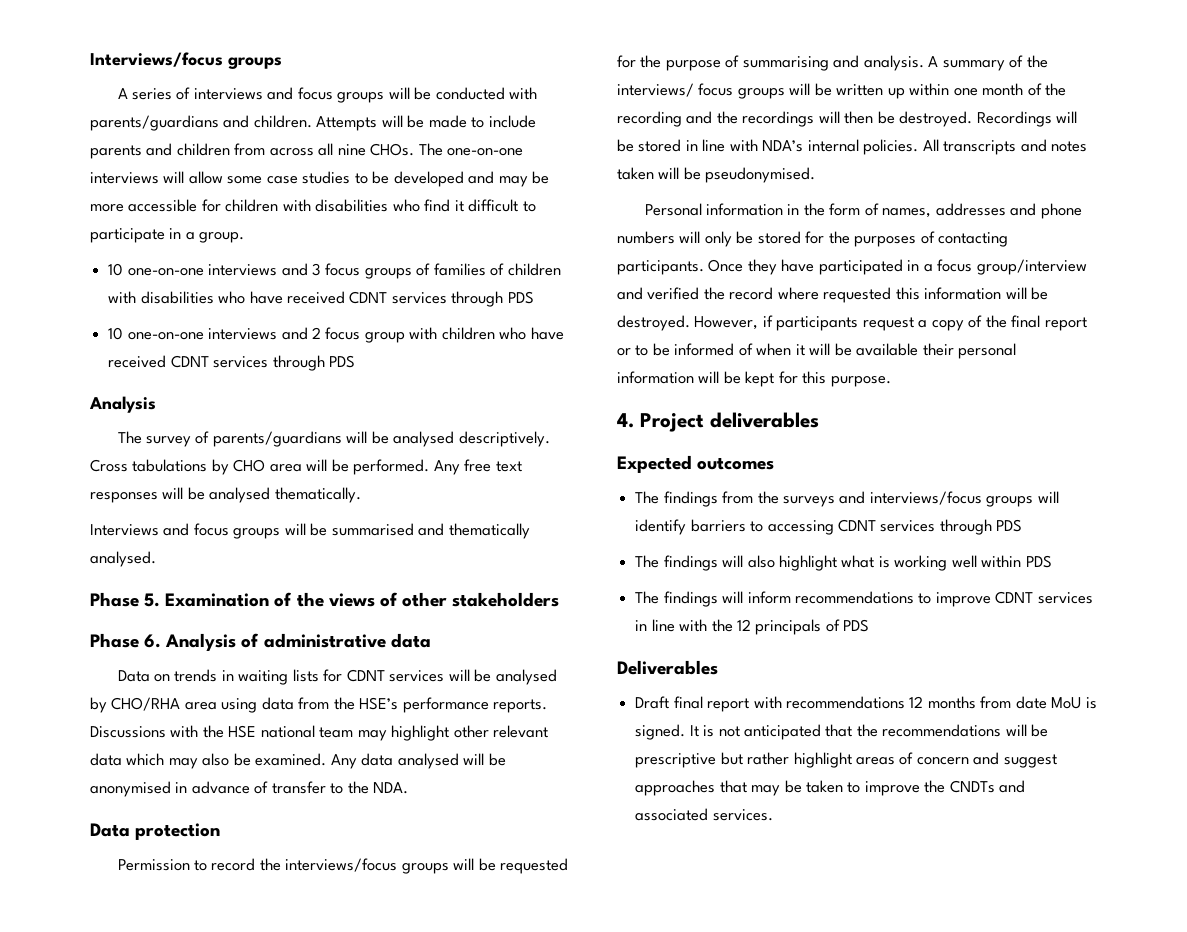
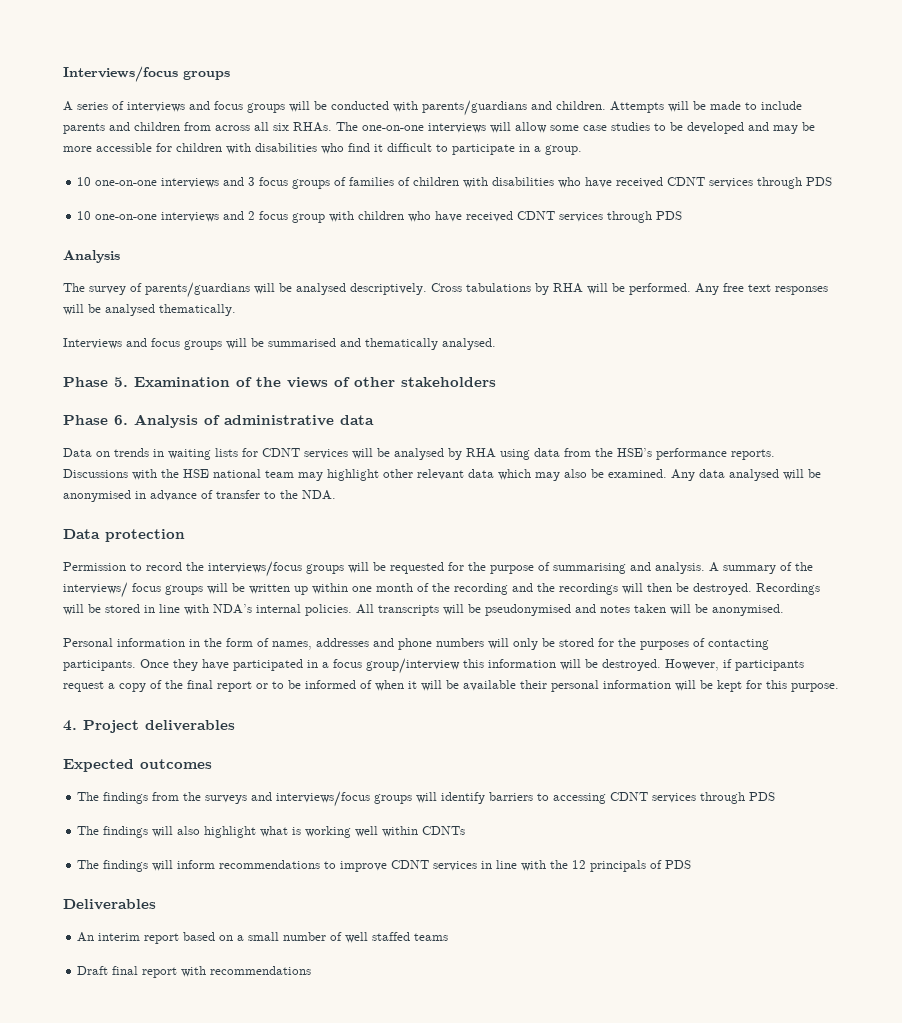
- Attempts will be made to include parents and children from across all nine CHOs.
+ Attempts will be made to include parents and children from across all six RHAs.
- Cross tabulations by CHO area will be performed.
+ Cross tabulations by RHA will be performed.
- Data on trends in waiting lists for CDNT services will be analysed by CHO/RHA area using data from the HSE’s performance reports.
+ Data on trends in waiting lists for CDNT services will be analysed by RHA using data from the HSE’s performance reports.
- All transcripts and notes taken will be pseudonymised.
+ All transcripts will be pseudonymised and notes taken will be anonymised.
- Once they have participated in a focus group/interview and verified the record where requested this information will be destroyed.
+ Once they have participated in a focus group/interview this information will be destroyed.
- The findings will also highlight what is working well within PDS
+ The findings will also highlight what is working well within CDNTs
+ An interim report based on a small number of well staffed teams
- Draft final report with recommendations 12 months from date MoU is signed. It is not anticipated that the recommendations will be prescriptive but rather highlight areas of concern and suggest approaches that may be taken to improve the CNDTs and associated services.
+ Draft final report with recommendations

